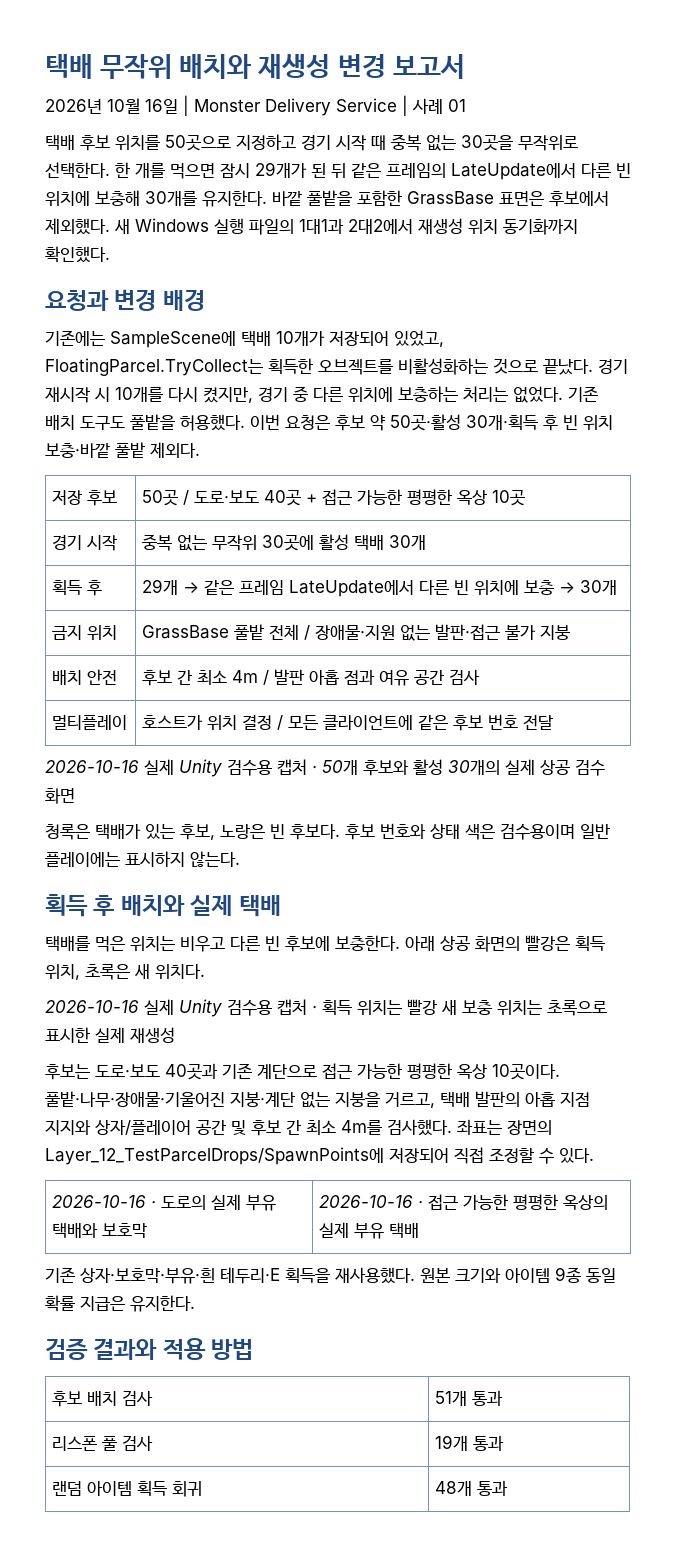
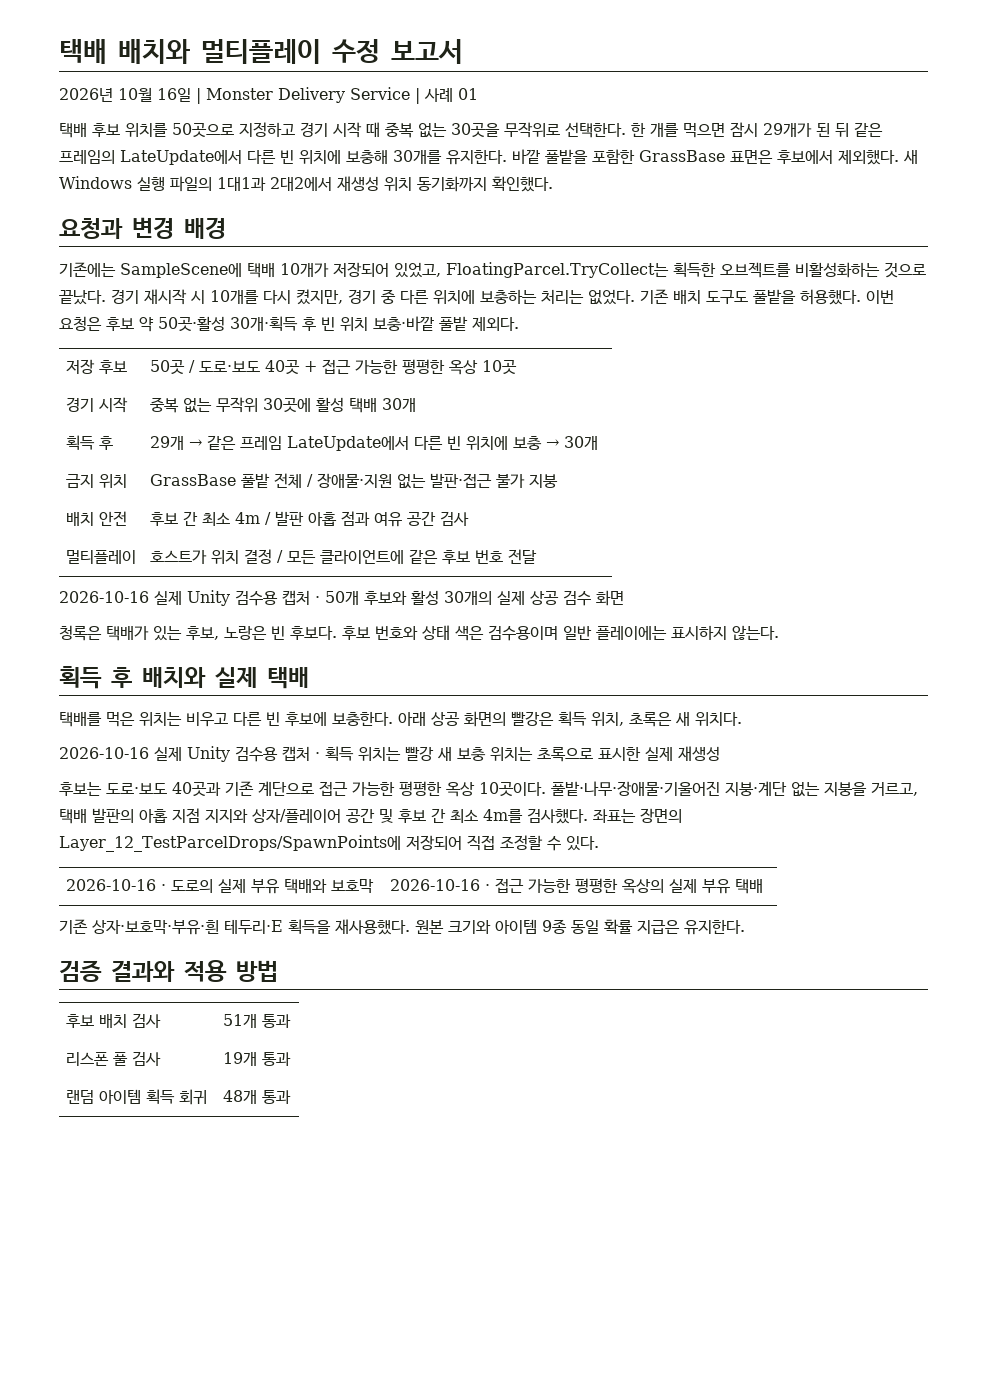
- 택배 무작위 배치와 재생성 변경 보고서
+ 택배 배치와 멀티플레이 수정 보고서

